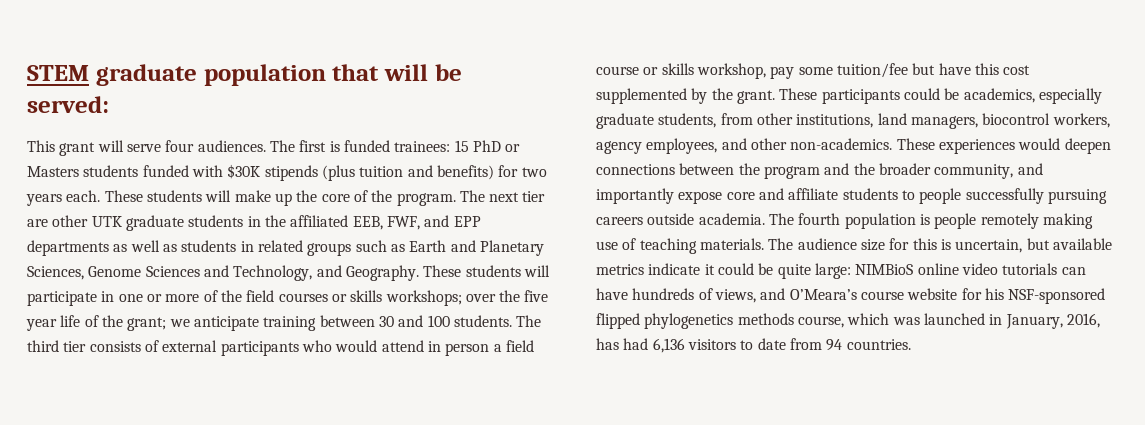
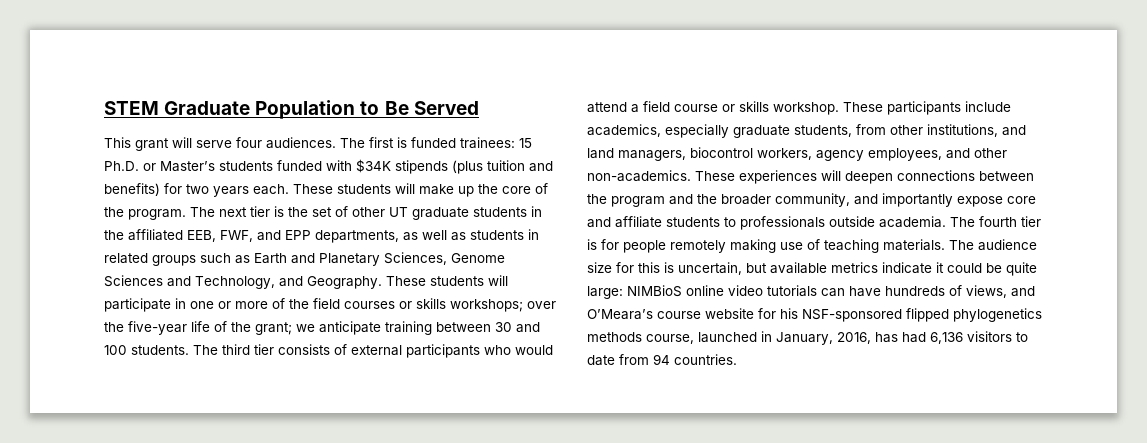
- STEM graduate population that will be served:
+ STEM Graduate Population to Be Served
- The first is funded trainees: 15 PhD or Masters students funded with $30K stipends (plus tuition and benefits) for two years each.
+ The first is funded trainees: 15 Ph.D. or Master’s students funded with $34K stipends (plus tuition and benefits) for two years each.
- The next tier are other UTK graduate students in the affiliated EEB, FWF, and EPP departments as well as students in related groups such as Earth and Planetary Sciences, Genome Sciences and Technology, and Geography.
+ The next tier is the set of other UT graduate students in the affiliated EEB, FWF, and EPP departments, as well as students in related groups such as Earth and Planetary Sciences, Genome Sciences and Technology, and Geography.
- These students will participate in one or more of the field courses or skills workshops; over the five year life of the grant; we anticipate training between 30 and 100 students.
+ These students will participate in one or more of the field courses or skills workshops; over the five-year life of the grant; we anticipate training between 30 and 100 students.
- The third tier consists of external participants who would attend in person a field course or skills workshop, pay some tuition/fee but have this cost supplemented by the grant. These participants could be academics, especially graduate students, from other institutions, land managers, biocontrol workers, agency employees, and other non-academics.
+ The third tier consists of external participants who would attend a field course or skills workshop. These participants include academics, especially graduate students, from other institutions, and land managers, biocontrol workers, agency employees, and other non-academics.
- These experiences would deepen connections between the program and the broader community, and importantly expose core and affiliate students to people successfully pursuing careers outside academia.
+ These experiences will deepen connections between the program and the broader community, and importantly expose core and affiliate students to professionals outside academia.
- The fourth population is people remotely making use of teaching materials.
+ The fourth tier is for people remotely making use of teaching materials.
- The audience size for this is uncertain, but available metrics indicate it could be quite large: NIMBioS online video tutorials can have hundreds of views, and O’Meara’s course website for his NSF-sponsored flipped phylogenetics methods course, which was launched in January, 2016, has had 6,136 visitors to date from 94 countries.
+ The audience size for this is uncertain, but available metrics indicate it could be quite large: NIMBioS online video tutorials can have hundreds of views, and O’Meara’s course website for his NSF-sponsored flipped phylogenetics methods course, launched in January, 2016, has had 6,136 visitors to date from 94 countries.

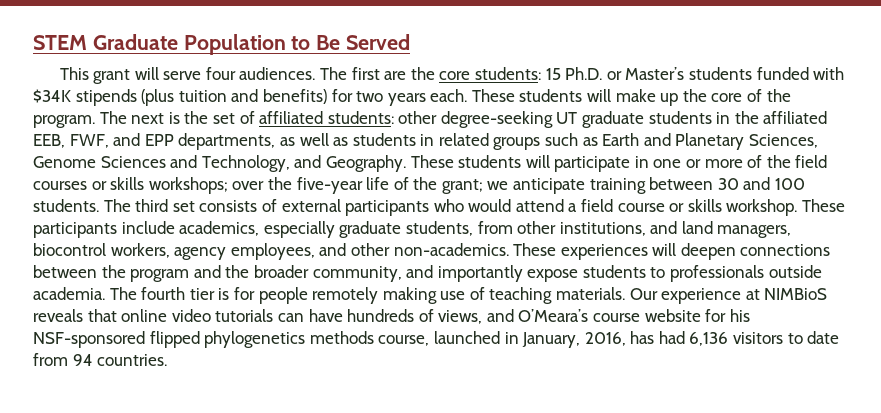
- The first is funded trainees: 15 Ph.D. or Master’s students funded with $34K stipends (plus tuition and benefits) for two years each.
+ The first are the core students: 15 Ph.D. or Master’s students funded with $34K stipends (plus tuition and benefits) for two years each.
- The next tier is the set of other UT graduate students in the affiliated EEB, FWF, and EPP departments, as well as students in related groups such as Earth and Planetary Sciences, Genome Sciences and Technology, and Geography.
+ The next is the set of affiliated students: other degree-seeking UT graduate students in the affiliated EEB, FWF, and EPP departments, as well as students in related groups such as Earth and Planetary Sciences, Genome Sciences and Technology, and Geography.
- The third tier consists of external participants who would attend a field course or skills workshop.
+ The third set consists of external participants who would attend a field course or skills workshop.
- These experiences will deepen connections between the program and the broader community, and importantly expose core and affiliate students to professionals outside academia.
+ These experiences will deepen connections between the program and the broader community, and importantly expose students to professionals outside academia.
- The audience size for this is uncertain, but available metrics indicate it could be quite large: NIMBioS online video tutorials can have hundreds of views, and O’Meara’s course website for his NSF-sponsored flipped phylogenetics methods course, launched in January, 2016, has had 6,136 visitors to date from 94 countries.
+ Our experience at NIMBioS reveals that online video tutorials can have hundreds of views, and O’Meara’s course website for his NSF-sponsored flipped phylogenetics methods course, launched in January, 2016, has had 6,136 visitors to date from 94 countries.

